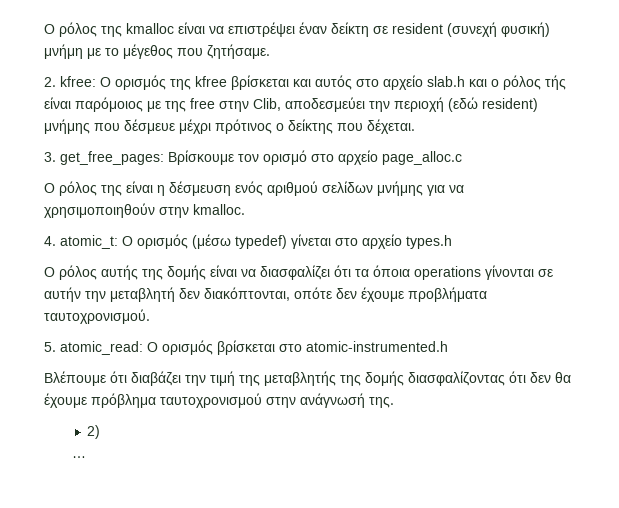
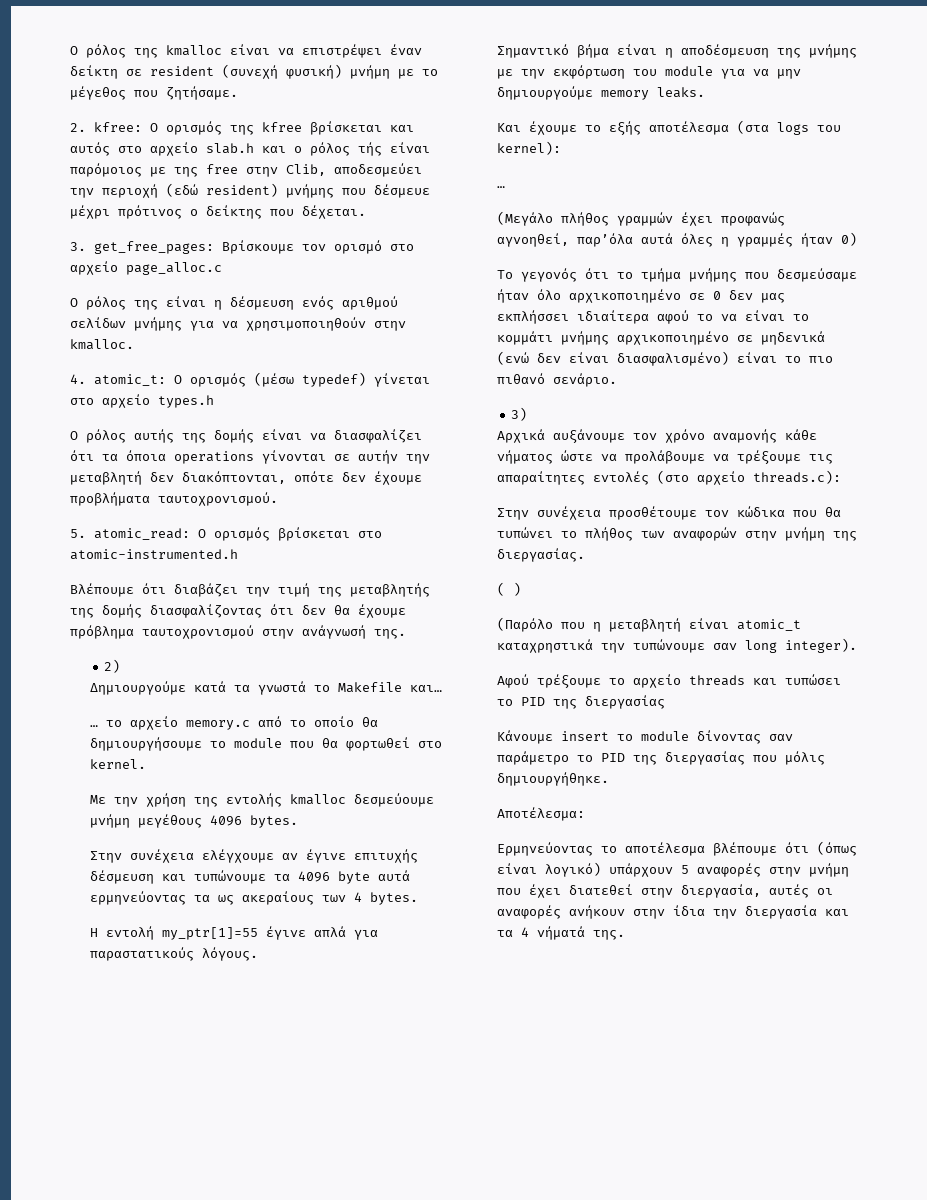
+ Δημιουργούμε κατά τα γνωστά το Makefile και…
+ … το αρχείο memory.c από το οποίο θα δημιουργήσουμε το module που θα φορτωθεί στο kernel.
+ Με την χρήση της εντολής kmalloc δεσμεύουμε μνήμη μεγέθους 4096 bytes.
+ Στην συνέχεια ελέγχουμε αν έγινε επιτυχής δέσμευση και τυπώνουμε τα 4096 byte αυτά ερμηνεύοντας τα ως ακεραίους των 4 bytes.
+ Η εντολή my_ptr[1]=55 έγινε απλά για παραστατικούς λόγους.
+ Σημαντικό βήμα είναι η αποδέσμευση της μνήμης με την εκφόρτωση του module για να μην δημιουργούμε memory leaks.
+ Και έχουμε το εξής αποτέλεσμα (στα logs του kernel):
  …
+ (Μεγάλο πλήθος γραμμών έχει προφανώς αγνοηθεί, παρ’όλα αυτά όλες η γραμμές ήταν 0)
+ Το γεγονός ότι το τμήμα μνήμης που δεσμεύσαμε ήταν όλο αρχικοποιημένο σε 0 δεν μας εκπλήσσει ιδιαίτερα αφού το να είναι το κομμάτι μνήμης αρχικοποιημένο σε μηδενικά (ενώ δεν είναι διασφαλισμένο) είναι το πιο πιθανό σενάριο.
+ 3)
+ Αρχικά αυξάνουμε τον χρόνο αναμονής κάθε νήματος ώστε να προλάβουμε να τρέξουμε τις απαραίτητες εντολές (στο αρχείο threads.c):
+ Στην συνέχεια προσθέτουμε τον κώδικα που θα τυπώνει το πλήθος των αναφορών στην μνήμη της διεργασίας.
+ ( )
+ (Παρόλο που η μεταβλητή είναι atomic_t καταχρηστικά την τυπώνουμε σαν long integer).
+ Αφού τρέξουμε το αρχείο threads και τυπώσει το PID της διεργασίας
+ Κάνουμε insert το module δίνοντας σαν παράμετρο το PID της διεργασίας που μόλις δημιουργήθηκε.
+ Αποτέλεσμα:
+ Ερμηνεύοντας το αποτέλεσμα βλέπουμε ότι (όπως είναι λογικό) υπάρχουν 5 αναφορές στην μνήμη που έχει διατεθεί στην διεργασία, αυτές οι αναφορές ανήκουν στην ίδια την διεργασία και τα 4 νήματά της.

